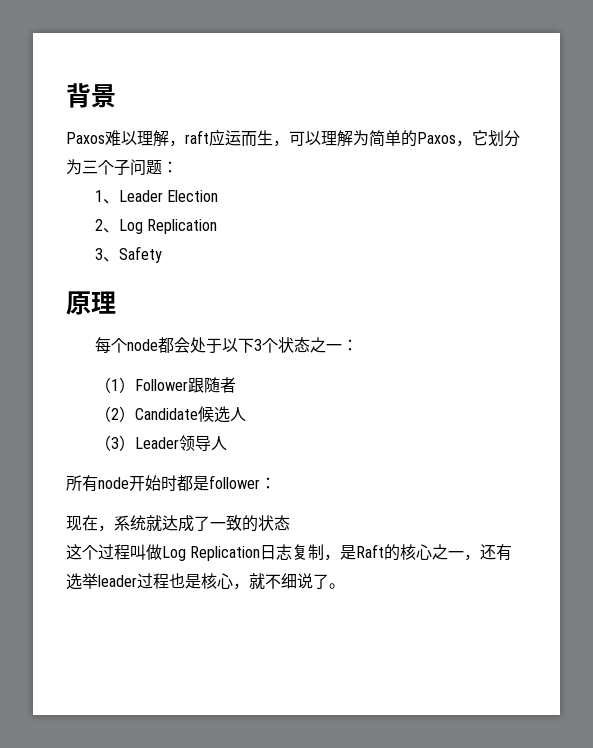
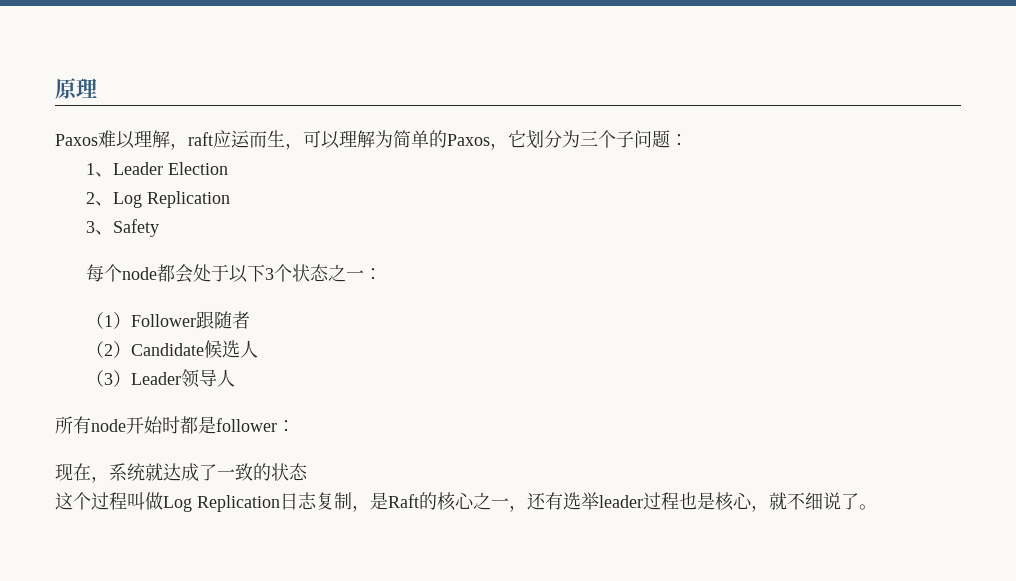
- 背景
+ 原理
- 原理

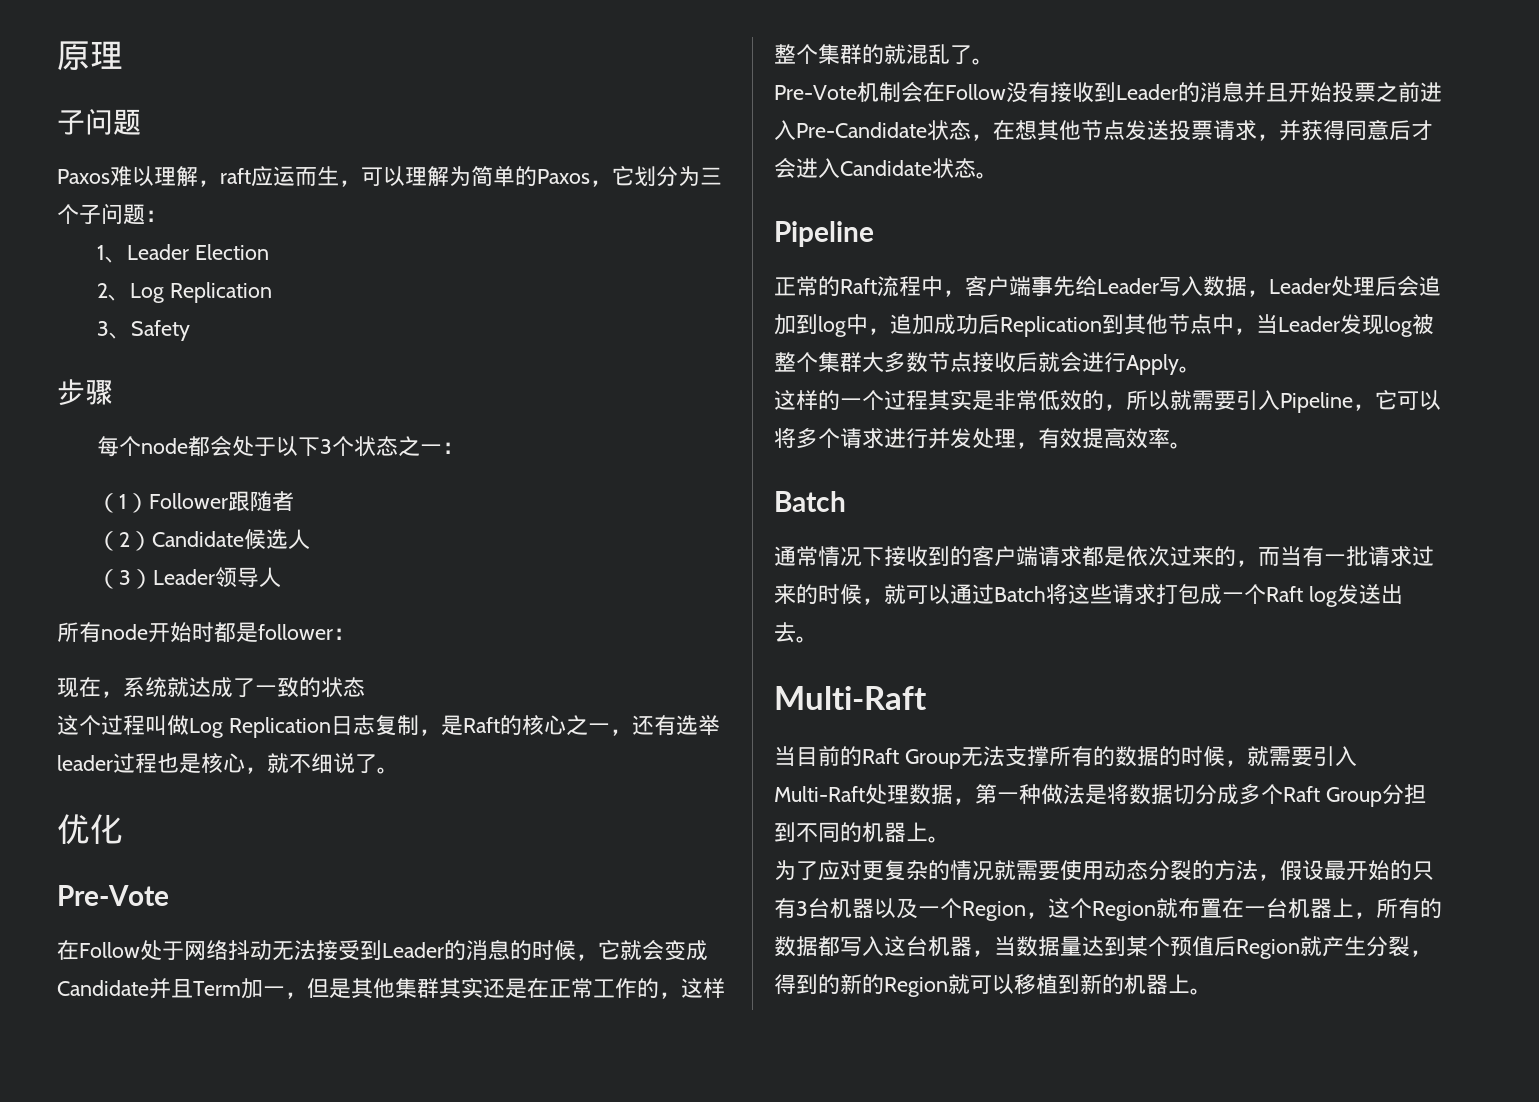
  原理
+ 子问题
+ 步骤
+ 优化
+ Pre-Vote
+ 在Follow处于网络抖动无法接受到Leader的消息的时候，它就会变成Candidate并且Term加一，但是其他集群其实还是在正常工作的，这样整个集群的就混乱了。
+ Pre-Vote机制会在Follow没有接收到Leader的消息并且开始投票之前进入Pre-Candidate状态，在想其他节点发送投票请求，并获得同意后才会进入Candidate状态。
+ Pipeline
+ 正常的Raft流程中，客户端事先给Leader写入数据，Leader处理后会追加到log中，追加成功后Replication到其他节点中，当Leader发现log被整个集群大多数节点接收后就会进行Apply。
+ 这样的一个过程其实是非常低效的，所以就需要引入Pipeline，它可以将多个请求进行并发处理，有效提高效率。
+ Batch
+ 通常情况下接收到的客户端请求都是依次过来的，而当有一批请求过来的时候，就可以通过Batch将这些请求打包成一个Raft log发送出去。
+ Multi-Raft
+ 当目前的Raft Group无法支撑所有的数据的时候，就需要引入Multi-Raft处理数据，第一种做法是将数据切分成多个Raft Group分担到不同的机器上。
+ 为了应对更复杂的情况就需要使用动态分裂的方法，假设最开始的只有3台机器以及一个Region，这个Region就布置在一台机器上，所有的数据都写入这台机器，当数据量达到某个预值后Region就产生分裂，得到的新的Region就可以移植到新的机器上。

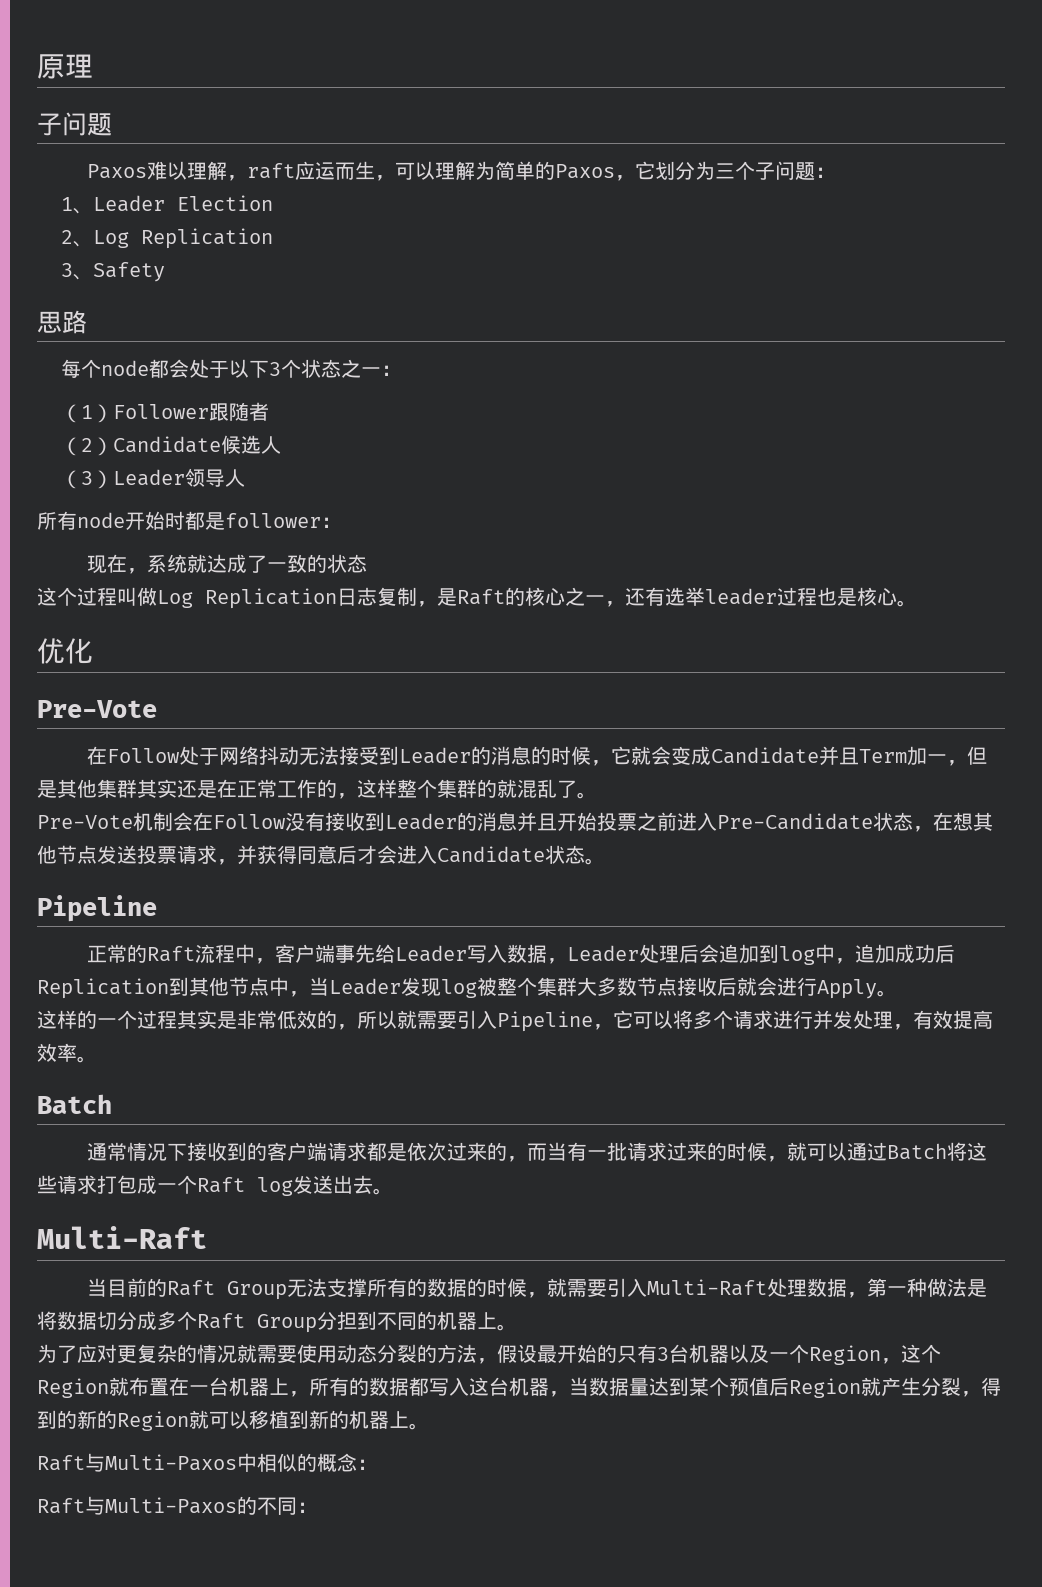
- 步骤
+ 思路
- 这个过程叫做Log Replication日志复制，是Raft的核心之一，还有选举leader过程也是核心，就不细说了。
+ 这个过程叫做Log Replication日志复制，是Raft的核心之一，还有选举leader过程也是核心。
+ Raft与Multi-Paxos中相似的概念：
+ Raft与Multi-Paxos的不同：

